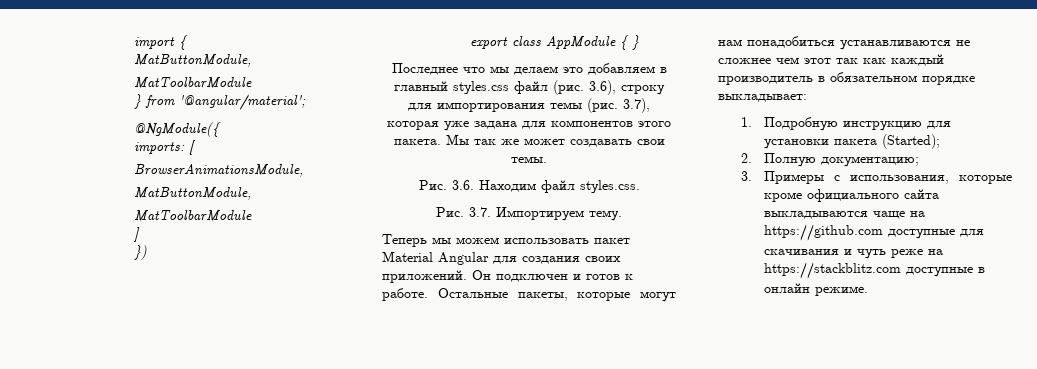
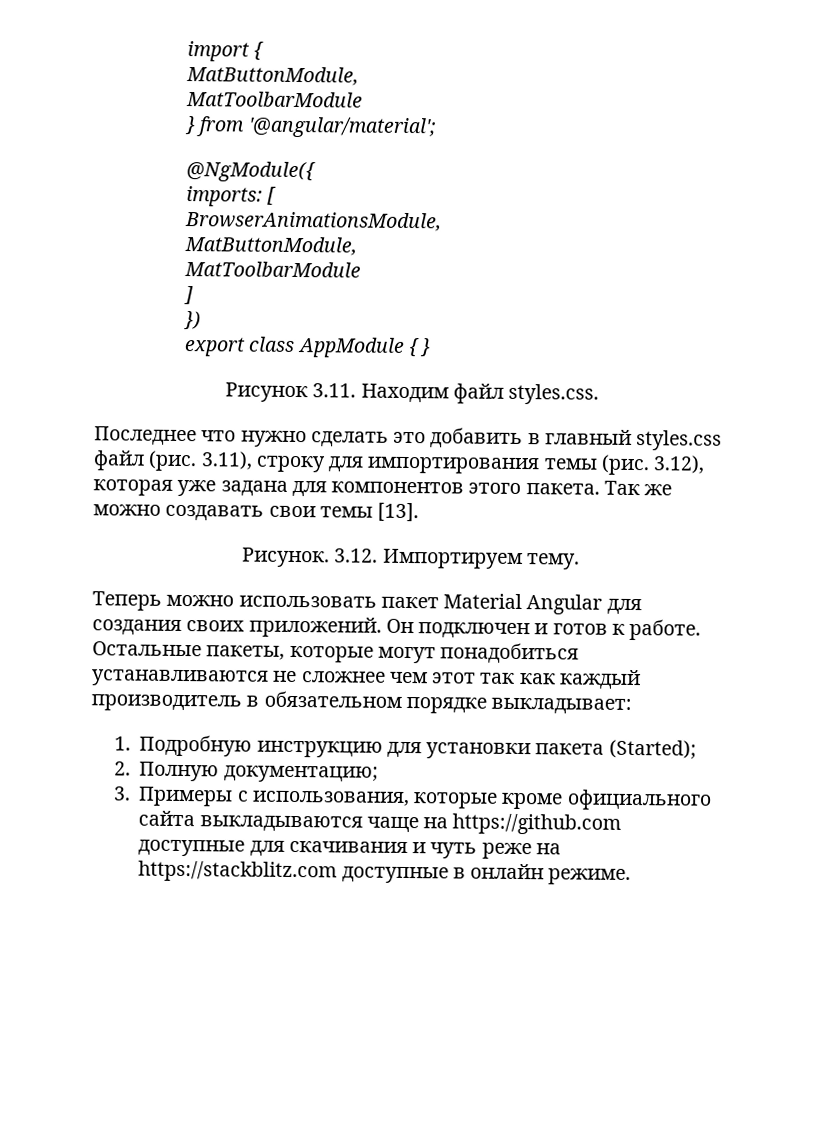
- Последнее что мы делаем это добавляем в главный styles.css файл (рис.
+ Рисунок 3.11. Находим файл styles.css.
+ Последнее что нужно сделать это добавить в главный styles.css файл (рис.
- 3.6), строку для импортирования темы (рис.
+ 3.11), строку для импортирования темы (рис.
- 3.7), которая уже задана для компонентов этого пакета.
+ 3.12), которая уже задана для компонентов этого пакета.
- Мы так же может создавать свои темы.
- Рис. 3.6. Находим файл styles.css.
- Рис. 3.7. Импортируем тему.
+ Так же можно создавать свои темы [13].
+ Рисунок. 3.12. Импортируем тему.
- Теперь мы можем использовать пакет Material Angular для создания своих приложений.
+ Теперь можно использовать пакет Material Angular для создания своих приложений.
- Остальные пакеты, которые могут нам понадобиться устанавливаются не сложнее чем этот так как каждый производитель в обязательном порядке выкладывает:
+ Остальные пакеты, которые могут понадобиться устанавливаются не сложнее чем этот так как каждый производитель в обязательном порядке выкладывает:

